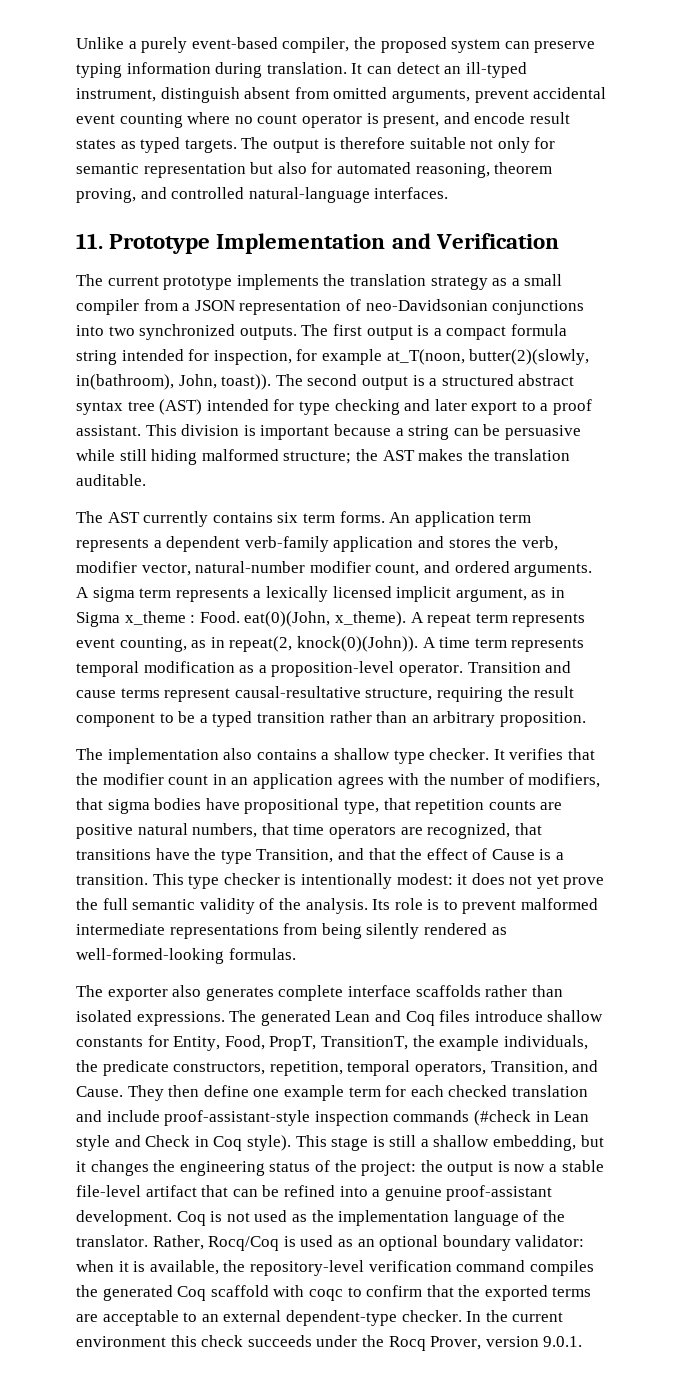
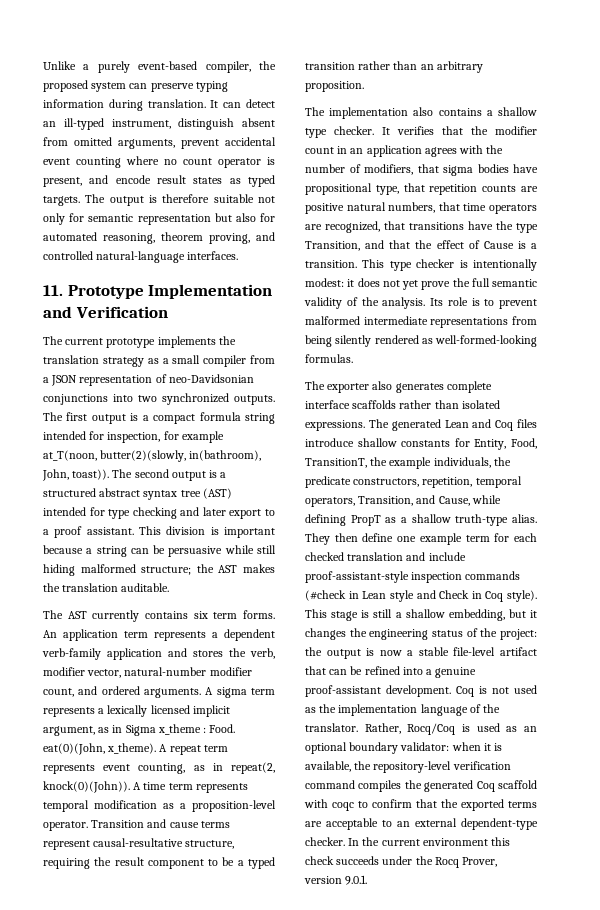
- The generated Lean and Coq files introduce shallow constants for Entity, Food, PropT, TransitionT, the example individuals, the predicate constructors, repetition, temporal operators, Transition, and Cause.
+ The generated Lean and Coq files introduce shallow constants for Entity, Food, TransitionT, the example individuals, the predicate constructors, repetition, temporal operators, Transition, and Cause, while defining PropT as a shallow truth-type alias.

